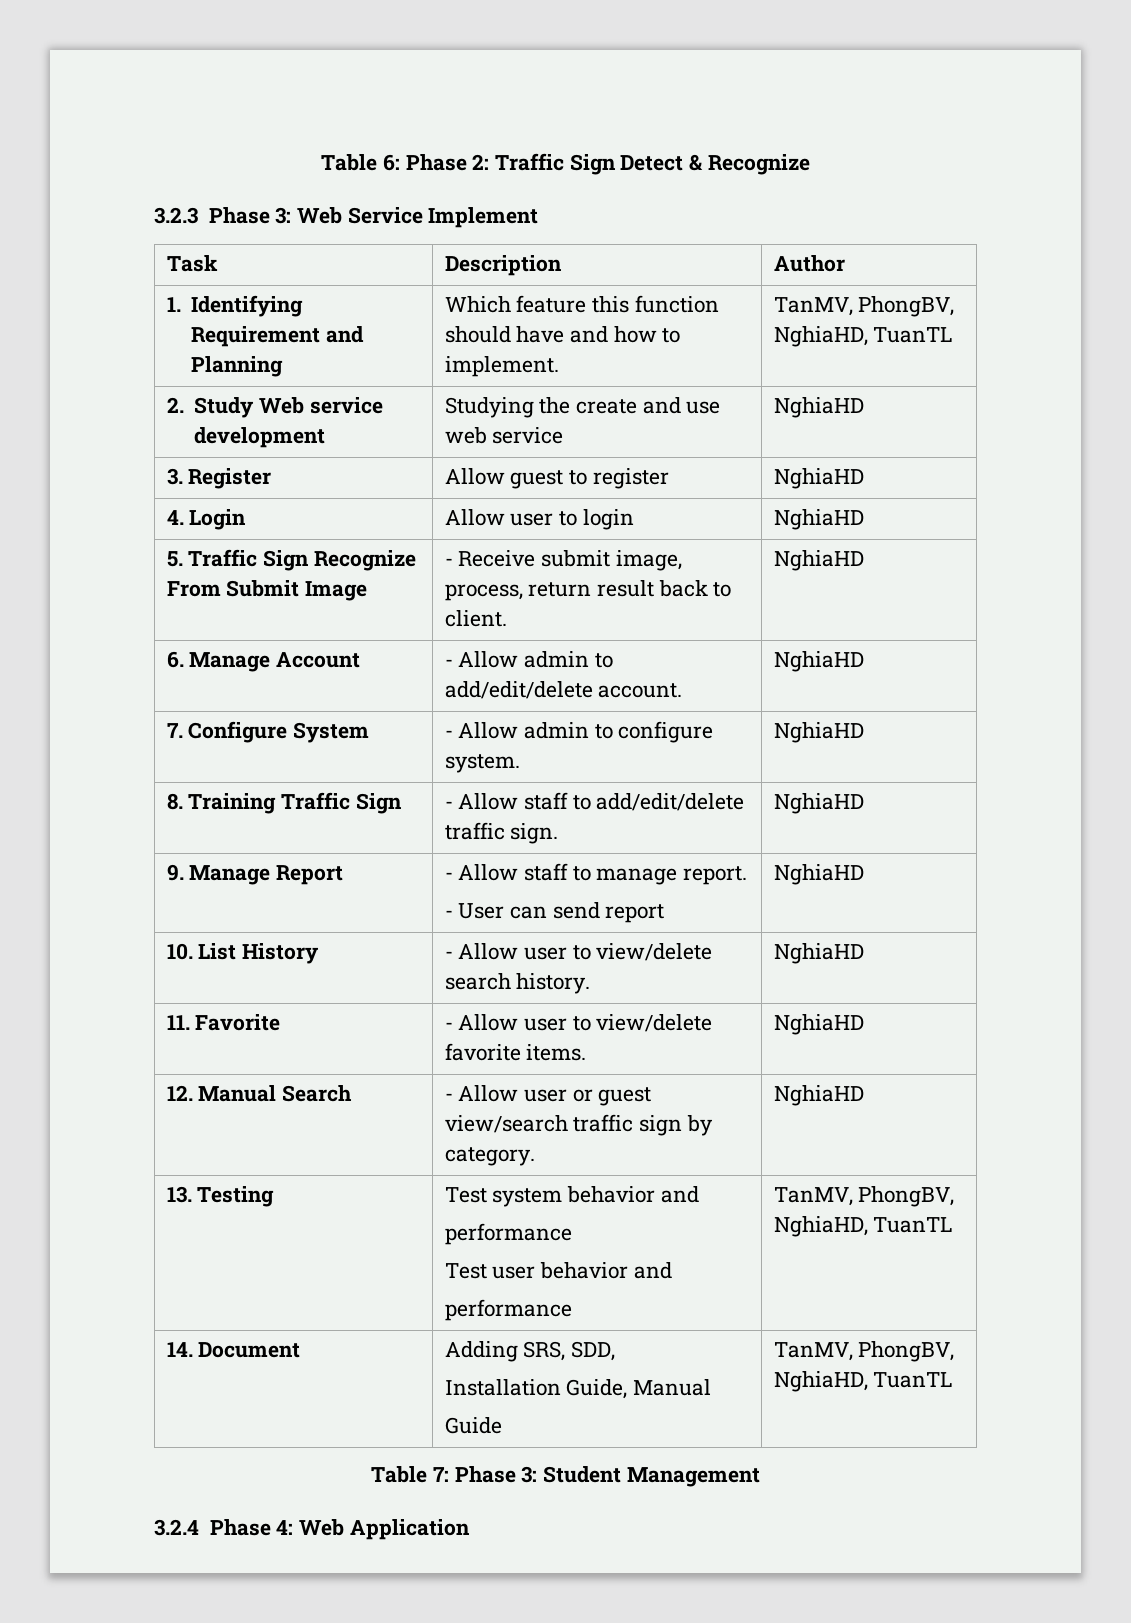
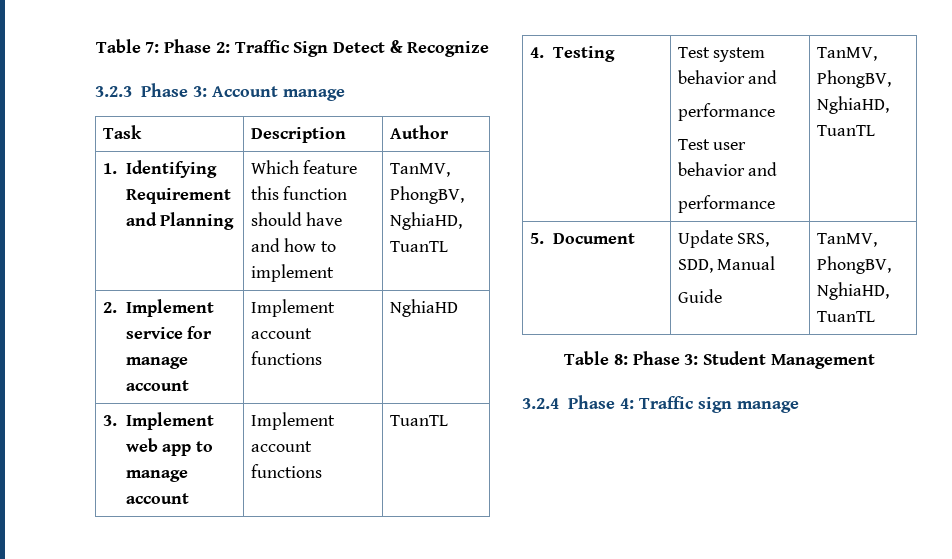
- Table 6: Phase 2: Traffic Sign Detect & Recognize
+ Table 7: Phase 2: Traffic Sign Detect & Recognize
- 3.2.3 Phase 3: Web Service Implement
+ 3.2.3 Phase 3: Account manage
- 1. Identifying Requirement and Planning | Which feature this function should have and how to implement. | TanMV, PhongBV, NghiaHD, TuanTL
+ 1. Identifying Requirement and Planning | Which feature this function should have and how to implement | TanMV, PhongBV, NghiaHD, TuanTL
- 2. Study Web service development | Studying the create and use web service | NghiaHD
- 3. Register | Allow guest to register | NghiaHD
- 4. Login | Allow user to login | NghiaHD
- 5. Traffic Sign Recognize From Submit Image | - Receive submit image, process, return result back to client. | NghiaHD
- 6. Manage Account | - Allow admin to add/edit/delete account. | NghiaHD
- 7. Configure System | - Allow admin to configure system. | NghiaHD
- 8. Training Traffic Sign | - Allow staff to add/edit/delete traffic sign. | NghiaHD
- 9. Manage Report | - Allow staff to manage report.
- - User can send report | NghiaHD
- 10. List History | - Allow user to view/delete search history. | NghiaHD
- 11. Favorite | - Allow user to view/delete favorite items. | NghiaHD
- 12. Manual Search | - Allow user or guest view/search traffic sign by category. | NghiaHD
- 13. Testing | Test system behavior and
+ 2. Implement service for manage account | Implement account functions | NghiaHD
+ 3. Implement web app to manage account | Implement account functions | TuanTL
+ 4. Testing | Test system behavior and
- 14. Document | Adding SRS, SDD,
- Installation Guide, Manual
+ 5. Document | Update SRS, SDD, Manual
- Table 7: Phase 3: Student Management
+ Table 8: Phase 3: Student Management
- 3.2.4 Phase 4: Web Application
+ 3.2.4 Phase 4: Traffic sign manage

